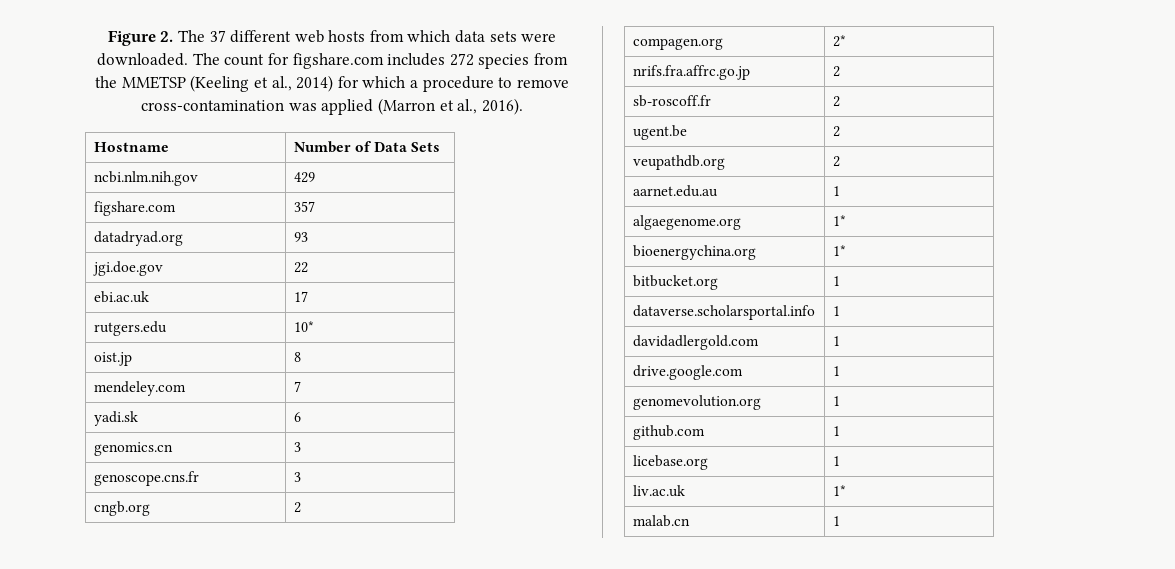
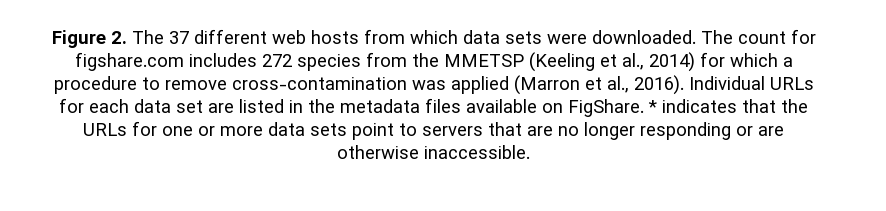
- The count for figshare.com includes 272 species from the MMETSP (Keeling et al., 2014) for which a procedure to remove cross-contamination was applied (Marron et al., 2016).
- Hostname | Number of Data Sets
- ncbi.nlm.nih.gov | 429
- figshare.com | 357
- datadryad.org | 93
- jgi.doe.gov | 22
- ebi.ac.uk | 17
- rutgers.edu | 10*
- oist.jp | 8
- mendeley.com | 7
- yadi.sk | 6
- genomics.cn | 3
- genoscope.cns.fr | 3
- cngb.org | 2
- compagen.org | 2*
- nrifs.fra.affrc.go.jp | 2
- sb-roscoff.fr | 2
- ugent.be | 2
- veupathdb.org | 2
- aarnet.edu.au | 1
- algaegenome.org | 1*
- bioenergychina.org | 1*
- bitbucket.org | 1
- dataverse.scholarsportal.info | 1
- davidadlergold.com | 1
- drive.google.com | 1
- genomevolution.org | 1
- github.com | 1
- licebase.org | 1
- liv.ac.uk | 1*
- malab.cn | 1
+ The count for figshare.com includes 272 species from the MMETSP (Keeling et al., 2014) for which a procedure to remove cross-contamination was applied (Marron et al., 2016). Individual URLs for each data set are listed in the metadata files available on FigShare. * indicates that the URLs for one or more data sets point to servers that are no longer responding or are otherwise inaccessible.

